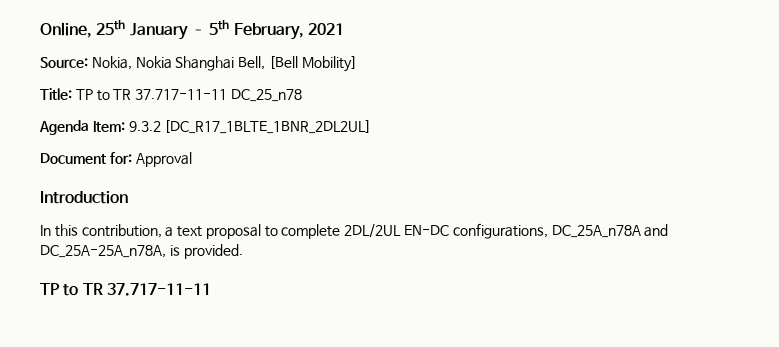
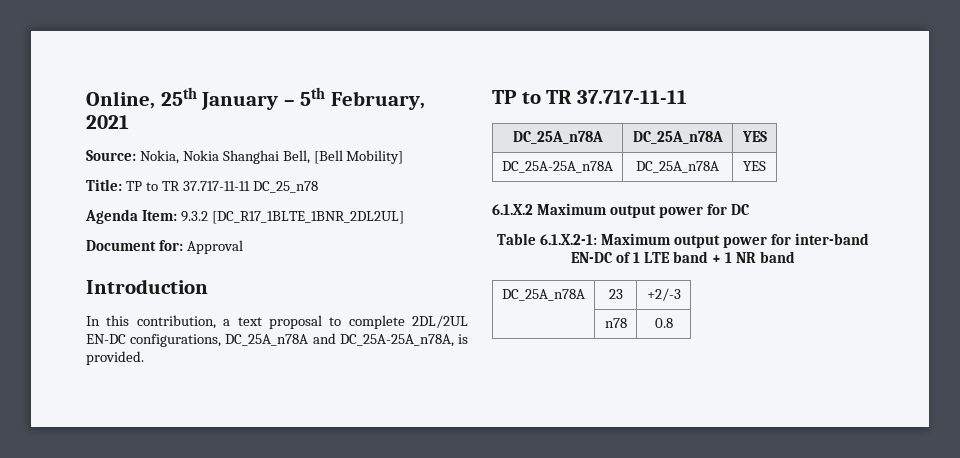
+ DC_25A_n78A | DC_25A_n78A | YES
+ DC_25A-25A_n78A | DC_25A_n78A | YES
+ 6.1.X.2 Maximum output power for DC
+ Table 6.1.X.2-1: Maximum output power for inter-band EN-DC of 1 LTE band + 1 NR band
+ DC_25A_n78A | 23 | +2/-3
+ | n78 | 0.8

